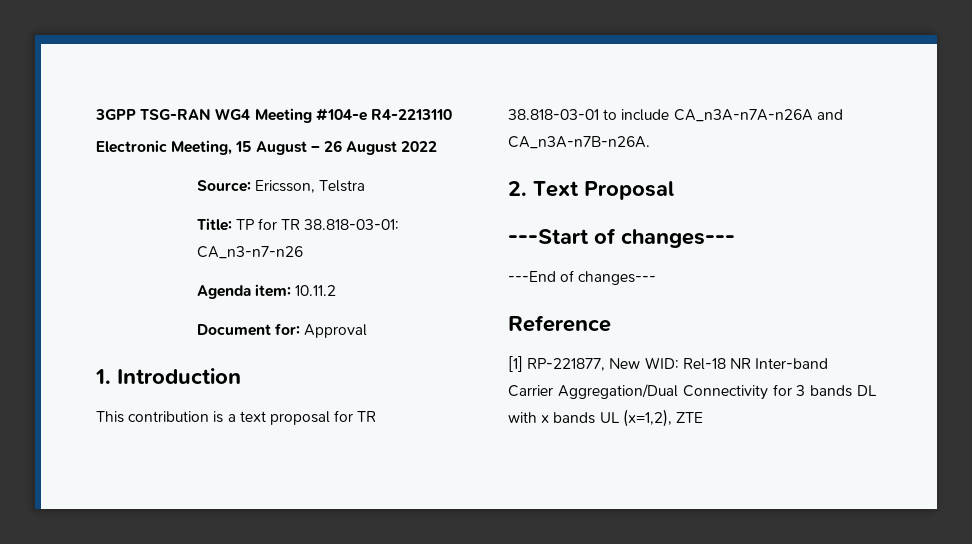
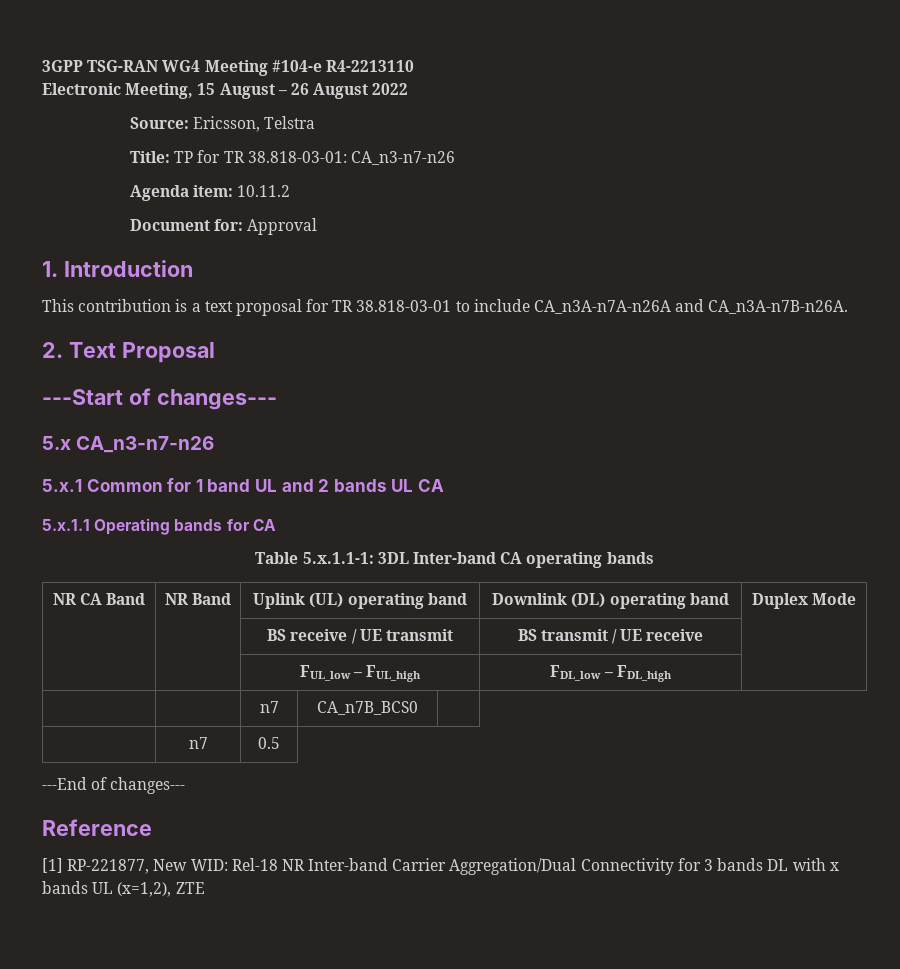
+ 5.x CA_n3-n7-n26
+ 5.x.1 Common for 1 band UL and 2 bands UL CA
+ 5.x.1.1 Operating bands for CA
+ Table 5.x.1.1-1: 3DL Inter-band CA operating bands
+ NR CA Band | NR Band | Uplink (UL) operating band | Downlink (DL) operating band | Duplex Mode
+ | | BS receive / UE transmit | BS transmit / UE receive |
+ | | FUL_low – FUL_high | FDL_low – FDL_high |
+ | | n7 | CA_n7B_BCS0 |
+ | n7 | 0.5

